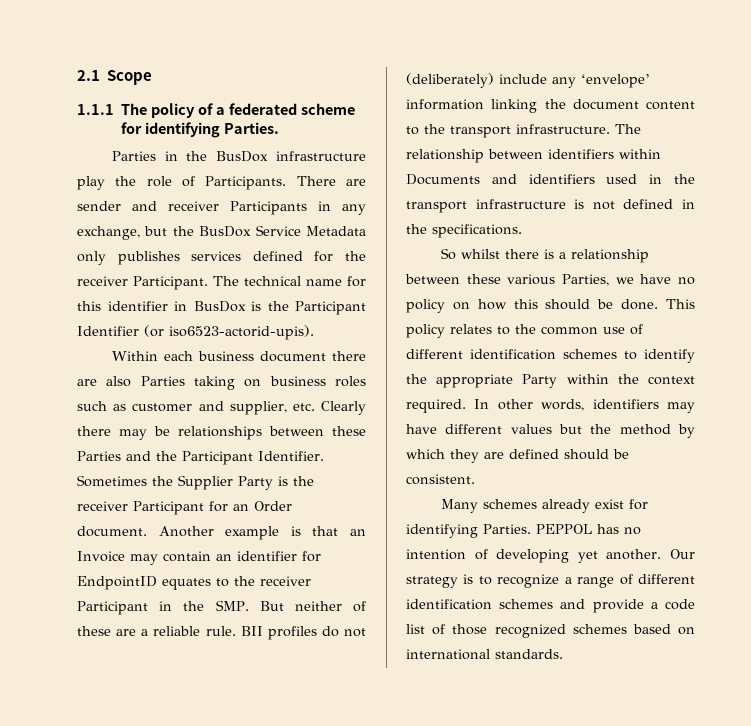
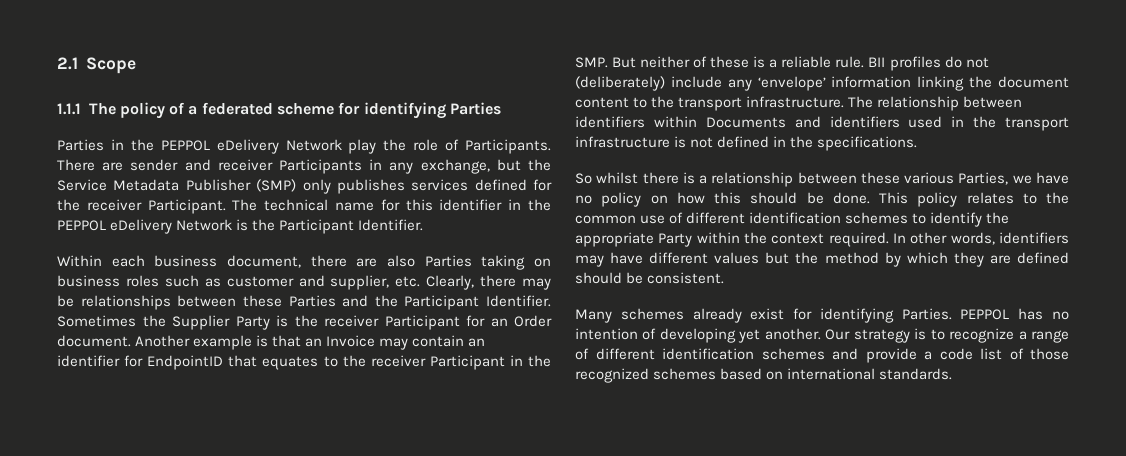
- 1.1.1 The policy of a federated scheme for identifying Parties.
+ 1.1.1 The policy of a federated scheme for identifying Parties
- Parties in the BusDox infrastructure play the role of Participants.
+ Parties in the PEPPOL eDelivery Network play the role of Participants.
- There are sender and receiver Participants in any exchange, but the BusDox Service Metadata only publishes services defined for the receiver Participant.
+ There are sender and receiver Participants in any exchange, but the Service Metadata Publisher (SMP) only publishes services defined for the receiver Participant.
- The technical name for this identifier in BusDox is the Participant Identifier (or iso6523-actorid-upis).
+ The technical name for this identifier in the PEPPOL eDelivery Network is the Participant Identifier.
- Within each business document there are also Parties taking on business roles such as customer and supplier, etc. Clearly there may be relationships between these Parties and the Participant Identifier.
+ Within each business document, there are also Parties taking on business roles such as customer and supplier, etc. Clearly, there may be relationships between these Parties and the Participant Identifier.
- Another example is that an Invoice may contain an identifier for EndpointID equates to the receiver Participant in the SMP. But neither of these are a reliable rule.
+ Another example is that an Invoice may contain an identifier for EndpointID that equates to the receiver Participant in the SMP. But neither of these is a reliable rule.

